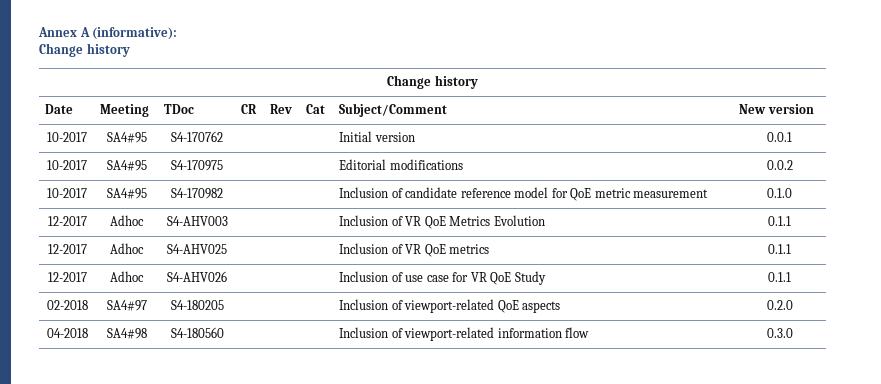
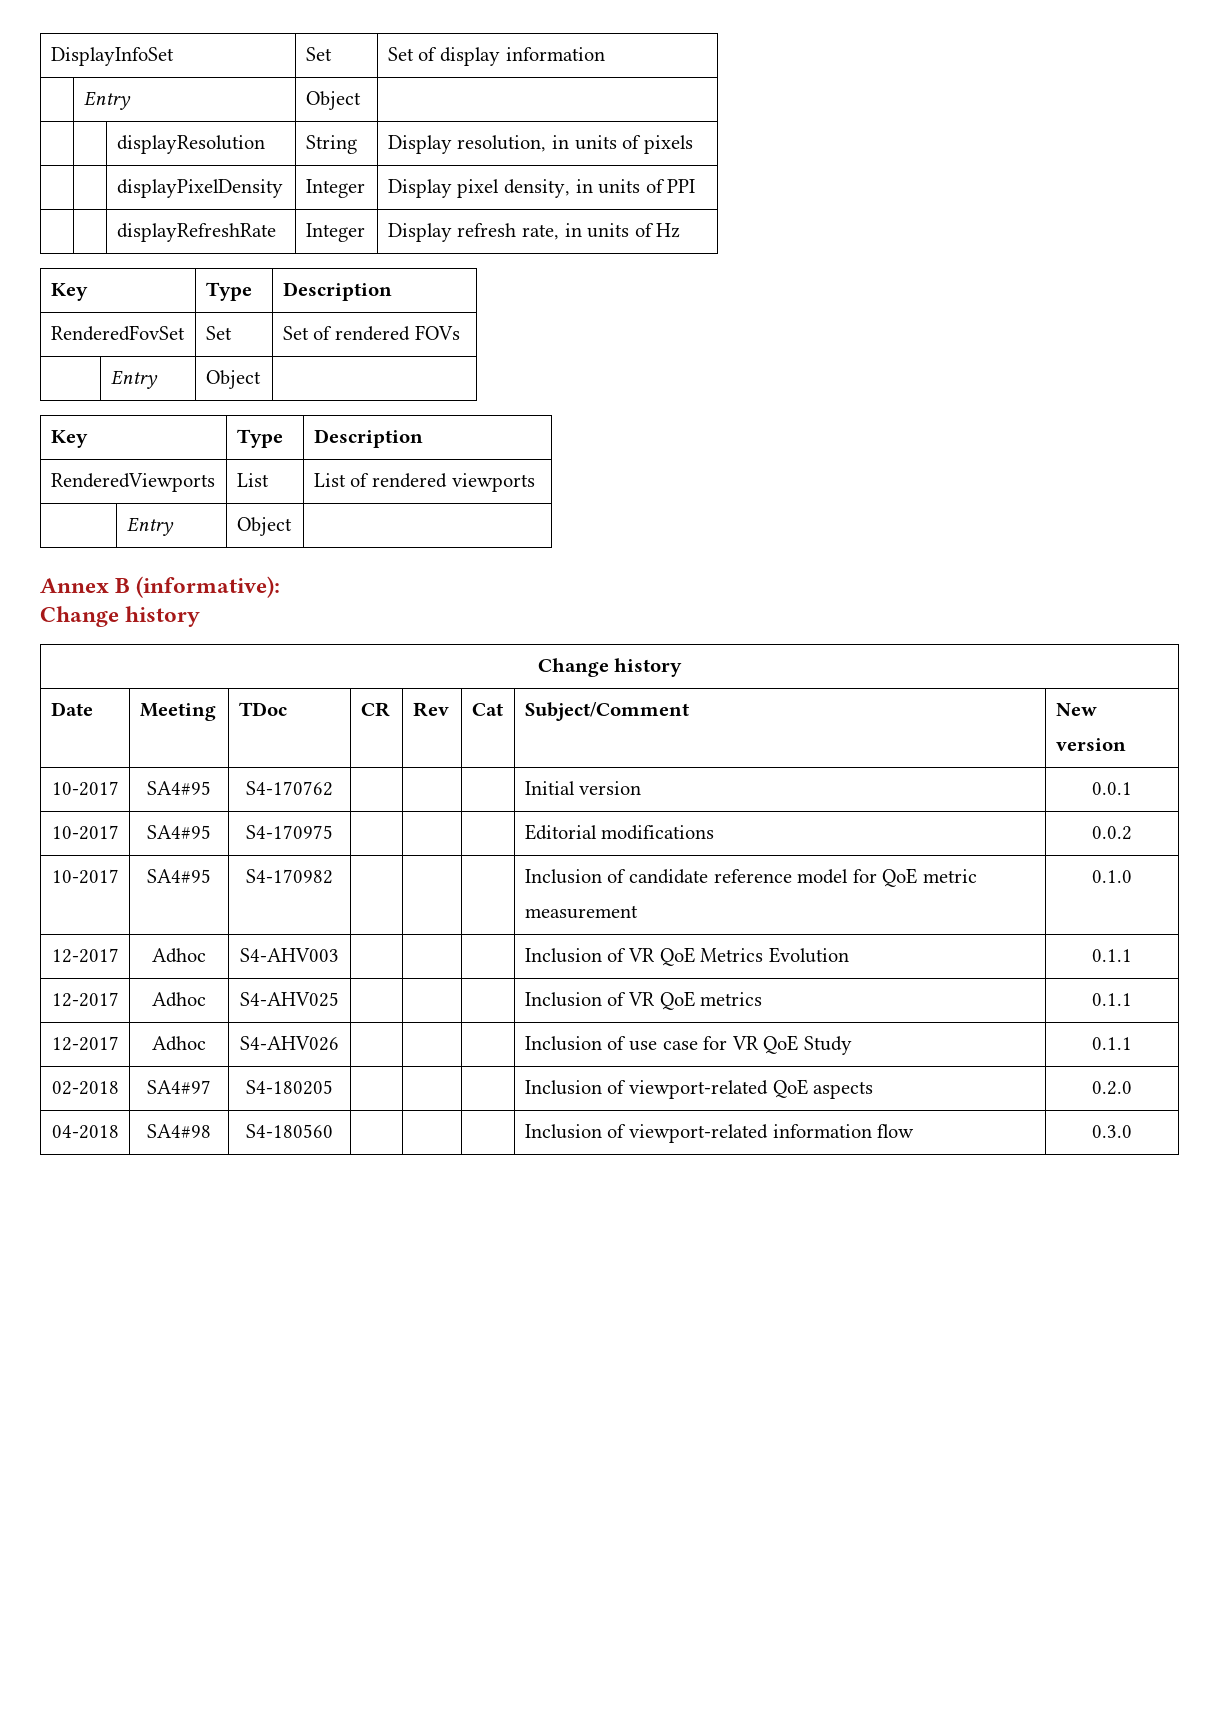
- Annex A (informative):
+ DisplayInfoSet | Set | Set of display information
+ | Entry | Object |
+ | | displayResolution | String | Display resolution, in units of pixels
+ | | displayPixelDensity | Integer | Display pixel density, in units of PPI
+ | | displayRefreshRate | Integer | Display refresh rate, in units of Hz
+ Key | Type | Description
+ RenderedFovSet | Set | Set of rendered FOVs
+ | Entry | Object |
+ Key | Type | Description
+ RenderedViewports | List | List of rendered viewports
+ | Entry | Object |
+ Annex B (informative):

